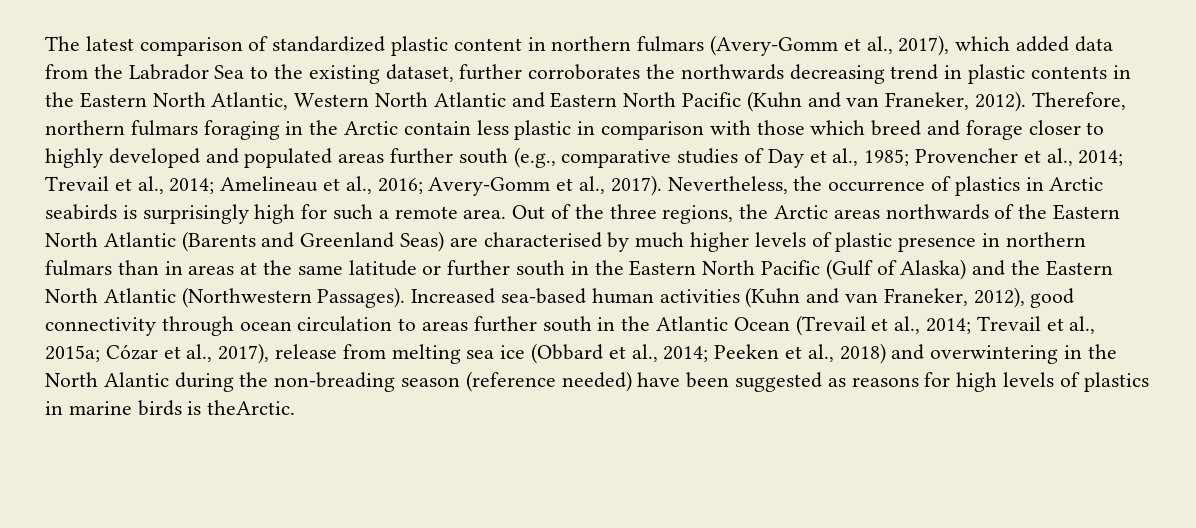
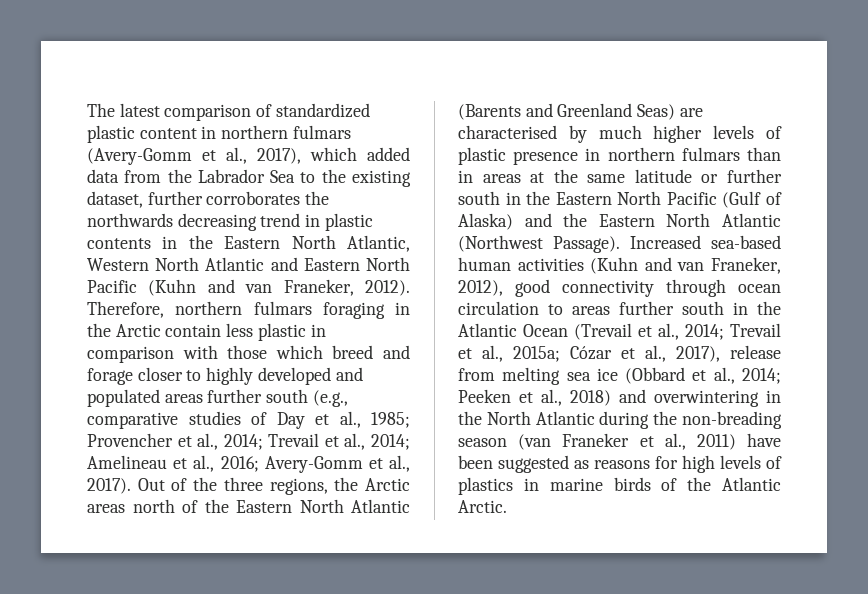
- Nevertheless, the occurrence of plastics in Arctic seabirds is surprisingly high for such a remote area.
- Out of the three regions, the Arctic areas northwards of the Eastern North Atlantic (Barents and Greenland Seas) are characterised by much higher levels of plastic presence in northern fulmars than in areas at the same latitude or further south in the Eastern North Pacific (Gulf of Alaska) and the Eastern North Atlantic (Northwestern Passages).
+ Out of the three regions, the Arctic areas north of the Eastern North Atlantic (Barents and Greenland Seas) are characterised by much higher levels of plastic presence in northern fulmars than in areas at the same latitude or further south in the Eastern North Pacific (Gulf of Alaska) and the Eastern North Atlantic (Northwest Passage).
- Peeken et al., 2018) and overwintering in the North Alantic during the non-breading season (reference needed) have been suggested as reasons for high levels of plastics in marine birds is theArctic.
+ Peeken et al., 2018) and overwintering in the North Atlantic during the non-breading season (van Franeker et al., 2011) have been suggested as reasons for high levels of plastics in marine birds of the Atlantic Arctic.

